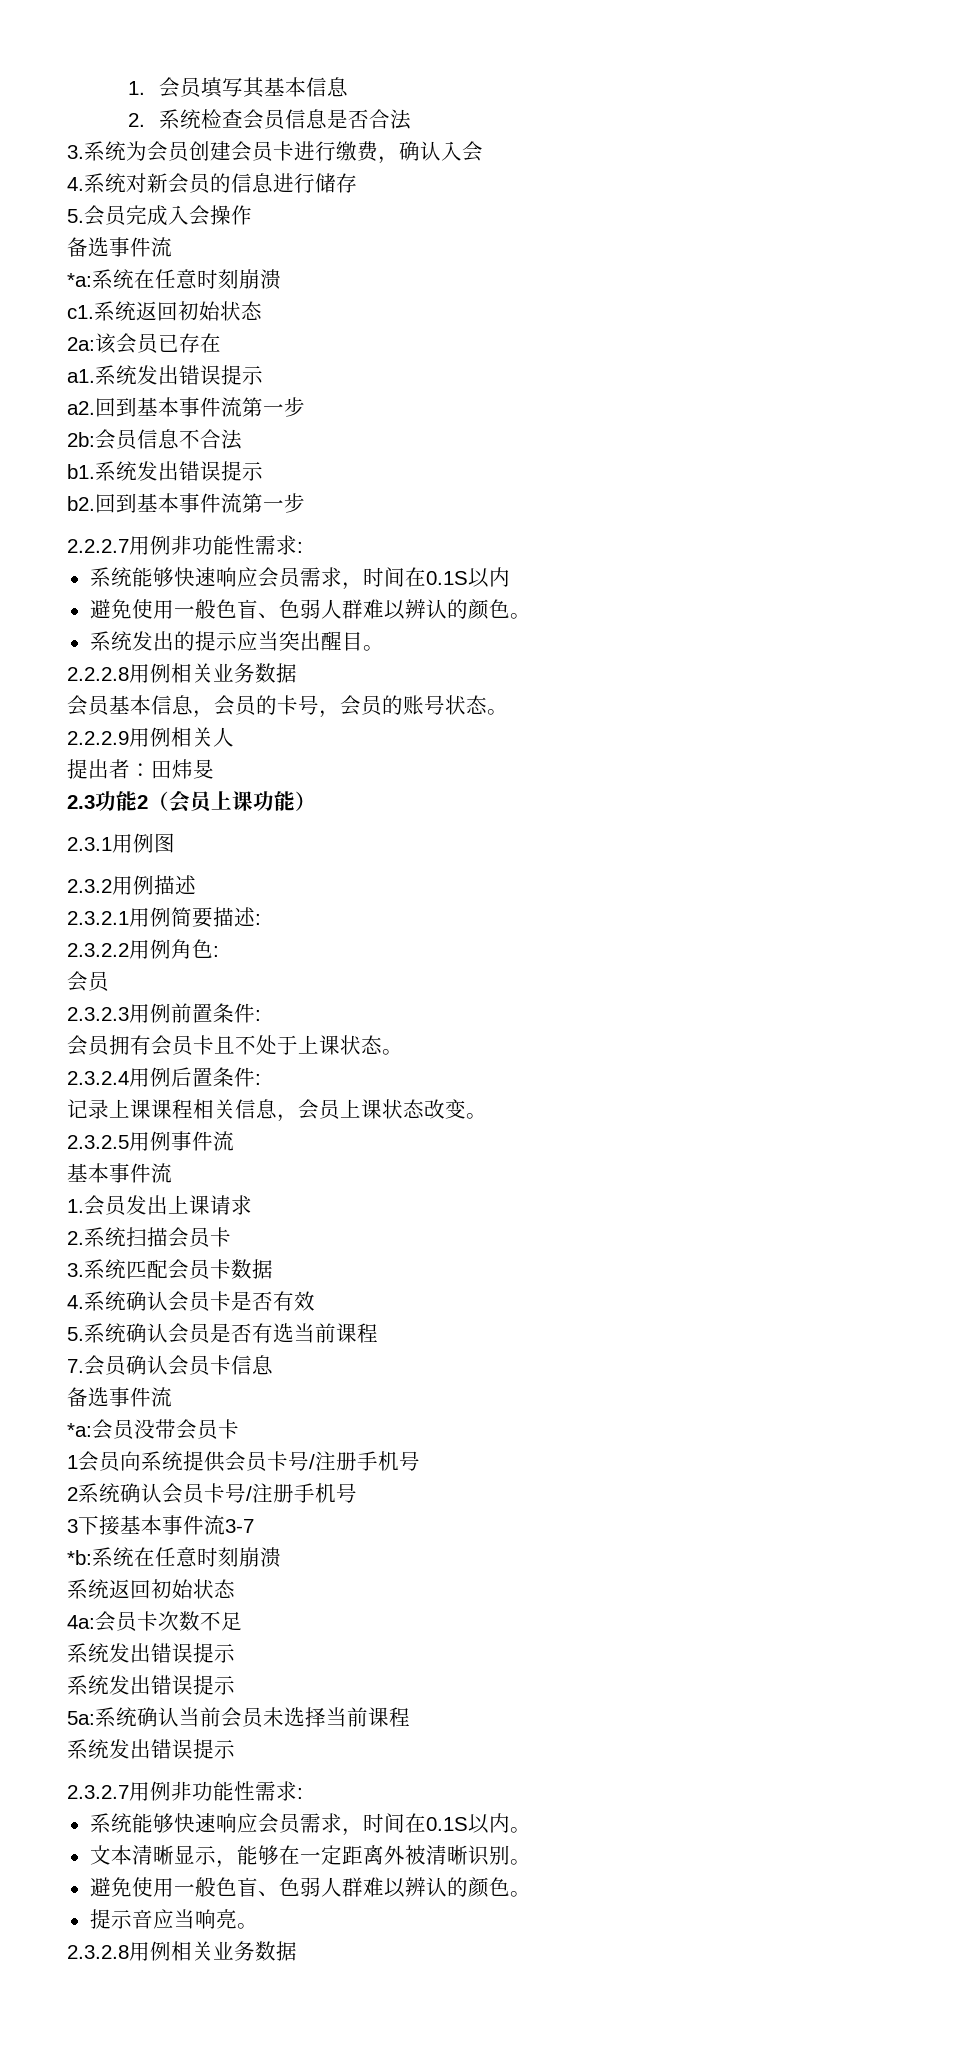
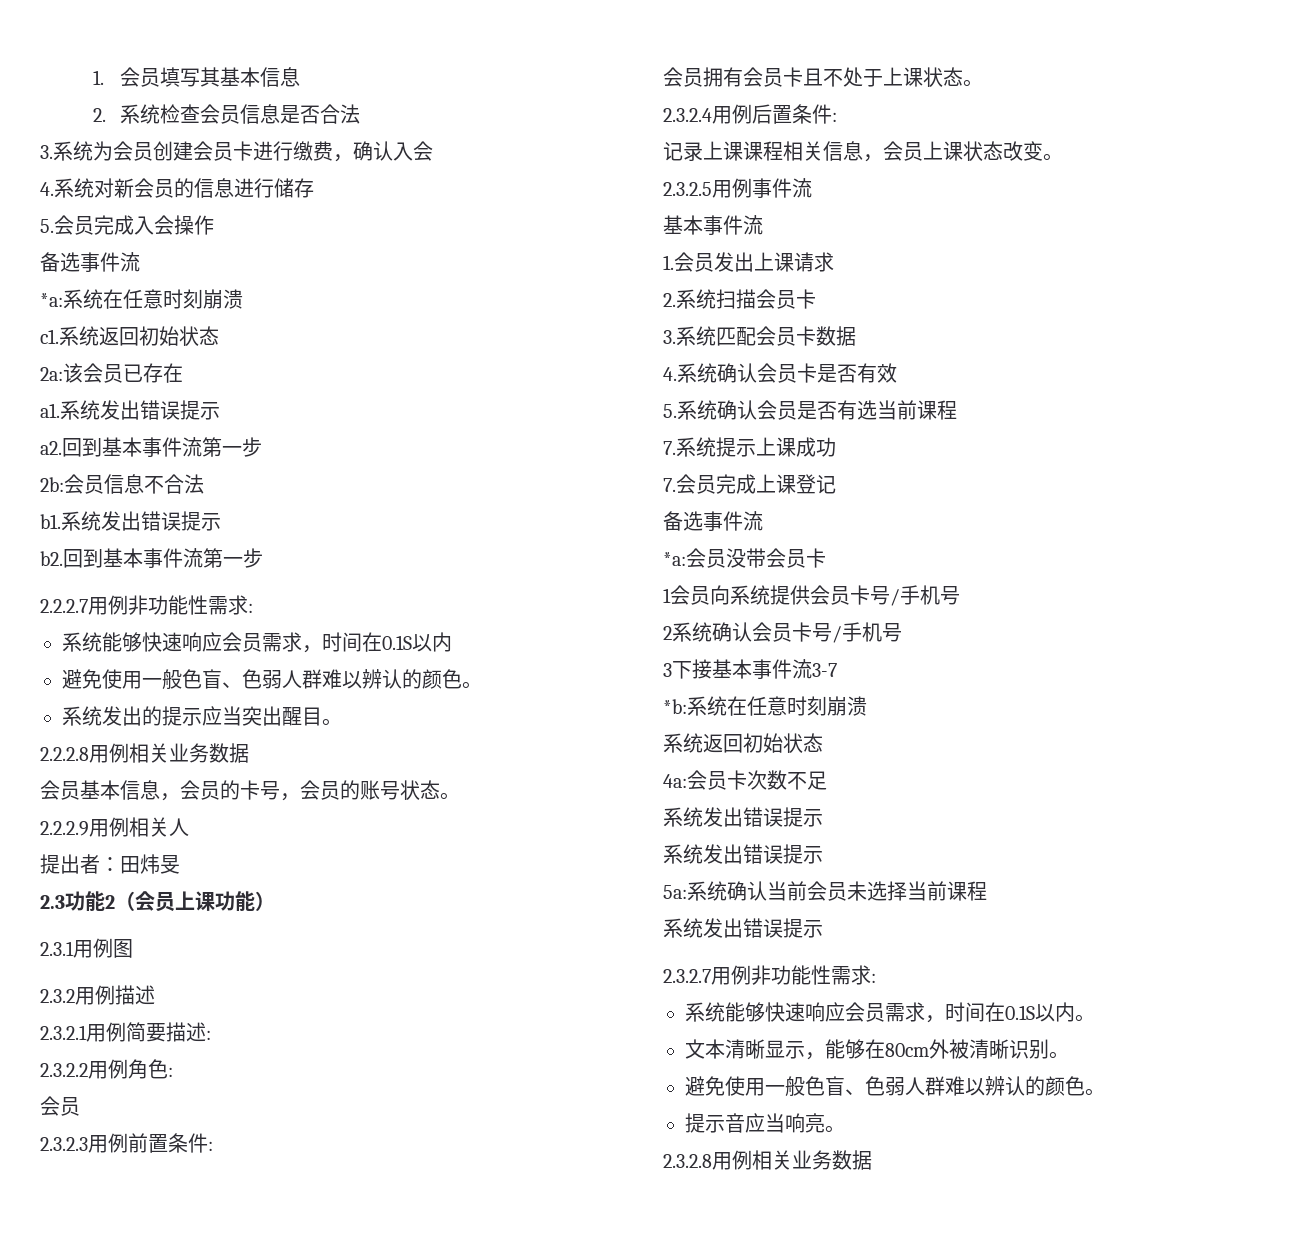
+ 7.系统提示上课成功
- 7.会员确认会员卡信息
+ 7.会员完成上课登记
- 1会员向系统提供会员卡号/注册手机号
+ 1会员向系统提供会员卡号/手机号
- 2系统确认会员卡号/注册手机号
+ 2系统确认会员卡号/手机号
- 文本清晰显示，能够在一定距离外被清晰识别。
+ 文本清晰显示，能够在80cm外被清晰识别。

